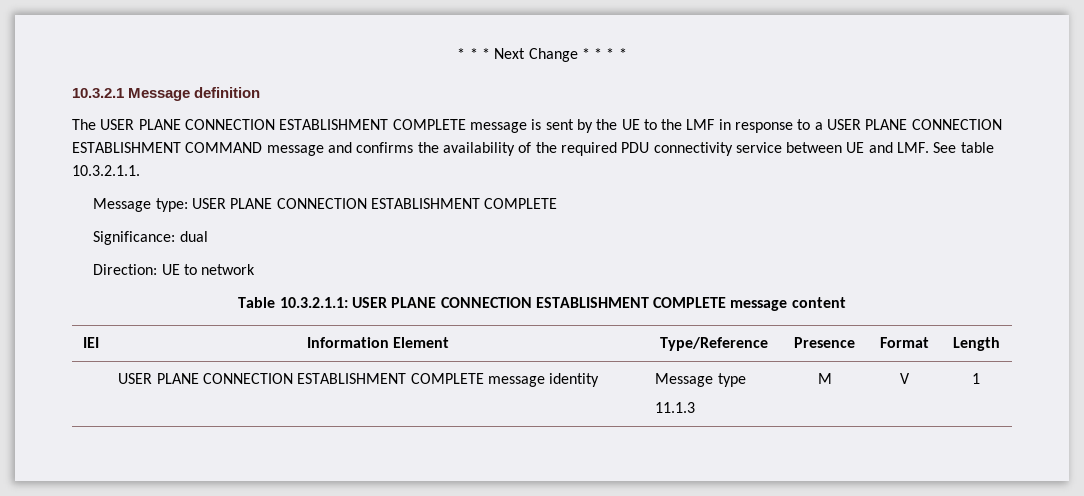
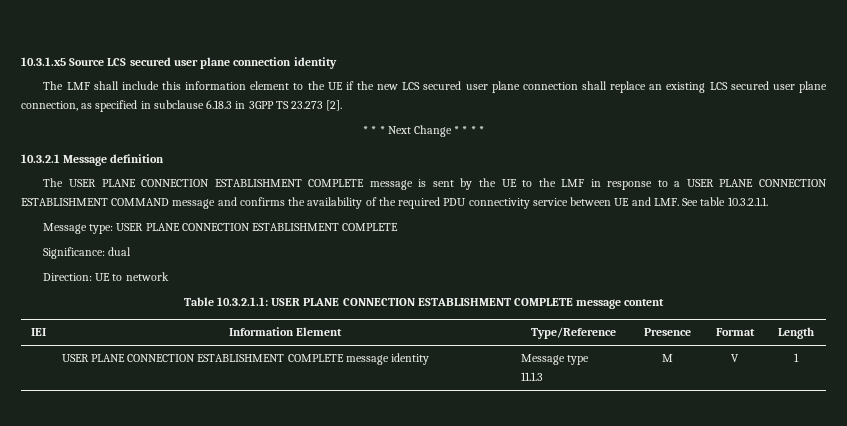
+ 10.3.1.x5 Source LCS secured user plane connection identity
+ The LMF shall include this information element to the UE if the new LCS secured user plane connection shall replace an existing LCS secured user plane connection, as specified in subclause 6.18.3 in 3GPP TS 23.273 [2].

